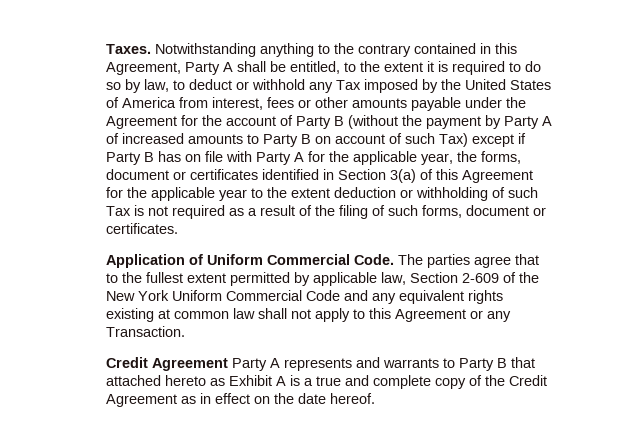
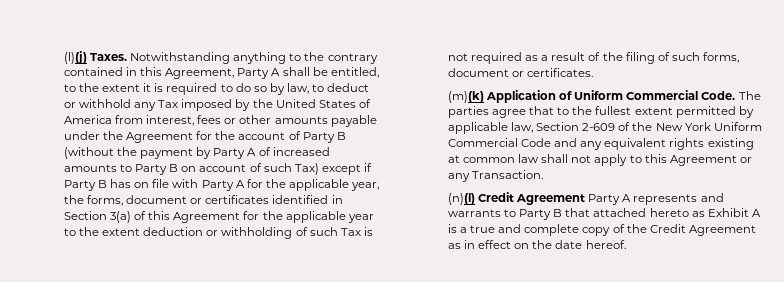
- Taxes.
+ (l)(j) Taxes.
- Application of Uniform Commercial Code.
+ (m)(k) Application of Uniform Commercial Code.
- Credit Agreement Party A represents and warrants to Party B that attached hereto as Exhibit A is a true and complete copy of the Credit Agreement as in effect on the date hereof.
+ (n)(l) Credit Agreement Party A represents and warrants to Party B that attached hereto as Exhibit A is a true and complete copy of the Credit Agreement as in effect on the date hereof.

